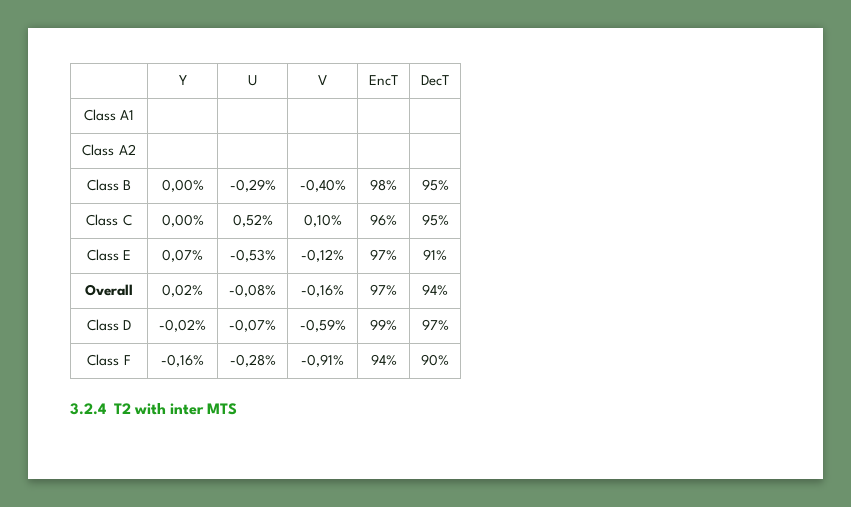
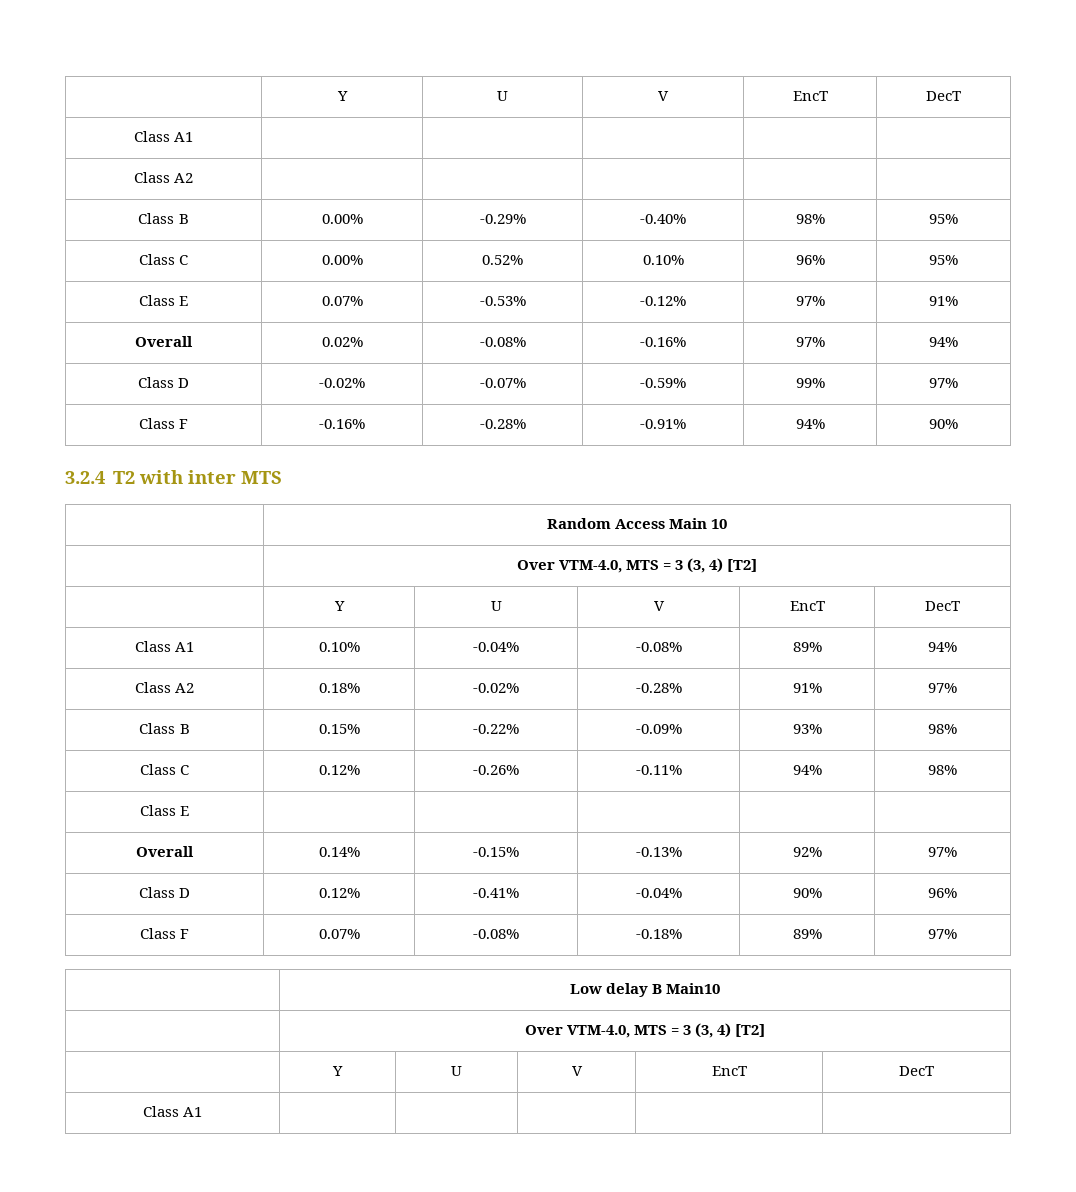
- Class B | 0,00% | -0,29% | -0,40% | 98% | 95%
+ Class B | 0.00% | -0.29% | -0.40% | 98% | 95%
- Class C | 0,00% | 0,52% | 0,10% | 96% | 95%
+ Class C | 0.00% | 0.52% | 0.10% | 96% | 95%
- Class E | 0,07% | -0,53% | -0,12% | 97% | 91%
+ Class E | 0.07% | -0.53% | -0.12% | 97% | 91%
- Overall | 0,02% | -0,08% | -0,16% | 97% | 94%
+ Overall | 0.02% | -0.08% | -0.16% | 97% | 94%
- Class D | -0,02% | -0,07% | -0,59% | 99% | 97%
+ Class D | -0.02% | -0.07% | -0.59% | 99% | 97%
- Class F | -0,16% | -0,28% | -0,91% | 94% | 90%
+ Class F | -0.16% | -0.28% | -0.91% | 94% | 90%
+ | Random Access Main 10
+ | Over VTM-4.0, MTS = 3 (3, 4) [T2]
+ | Y | U | V | EncT | DecT
+ Class A1 | 0.10% | -0.04% | -0.08% | 89% | 94%
+ Class A2 | 0.18% | -0.02% | -0.28% | 91% | 97%
+ Class B | 0.15% | -0.22% | -0.09% | 93% | 98%
+ Class C | 0.12% | -0.26% | -0.11% | 94% | 98%
+ Class E | | | | |
+ Overall | 0.14% | -0.15% | -0.13% | 92% | 97%
+ Class D | 0.12% | -0.41% | -0.04% | 90% | 96%
+ Class F | 0.07% | -0.08% | -0.18% | 89% | 97%
+ | Low delay B Main10
+ | Over VTM-4.0, MTS = 3 (3, 4) [T2]
+ | Y | U | V | EncT | DecT
+ Class A1 | | | | |

